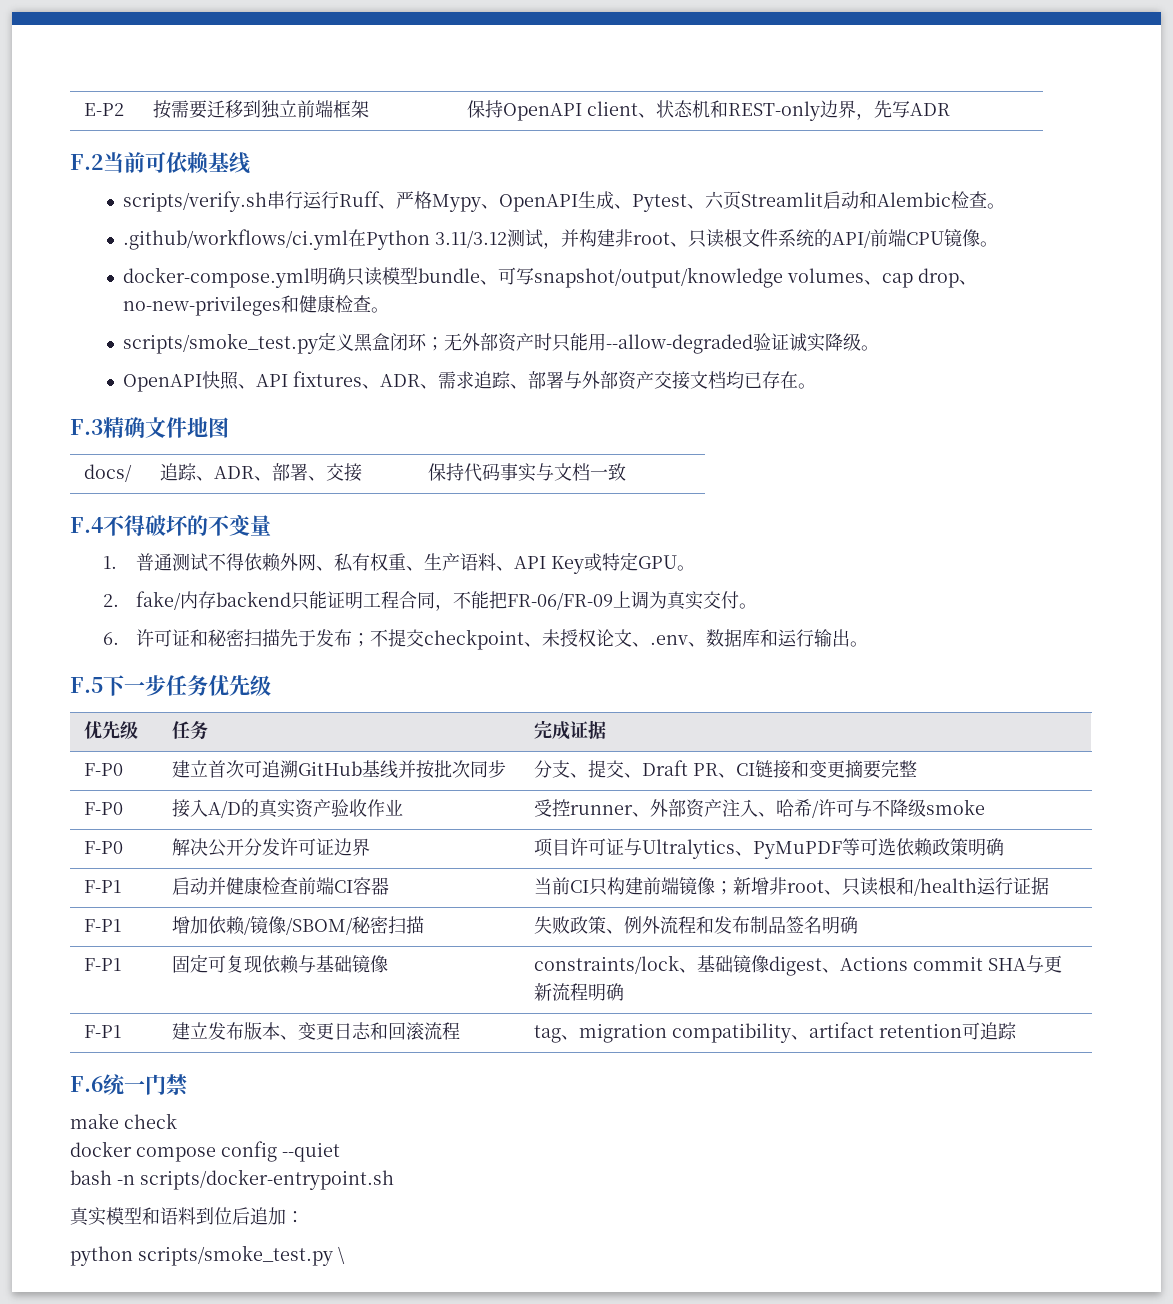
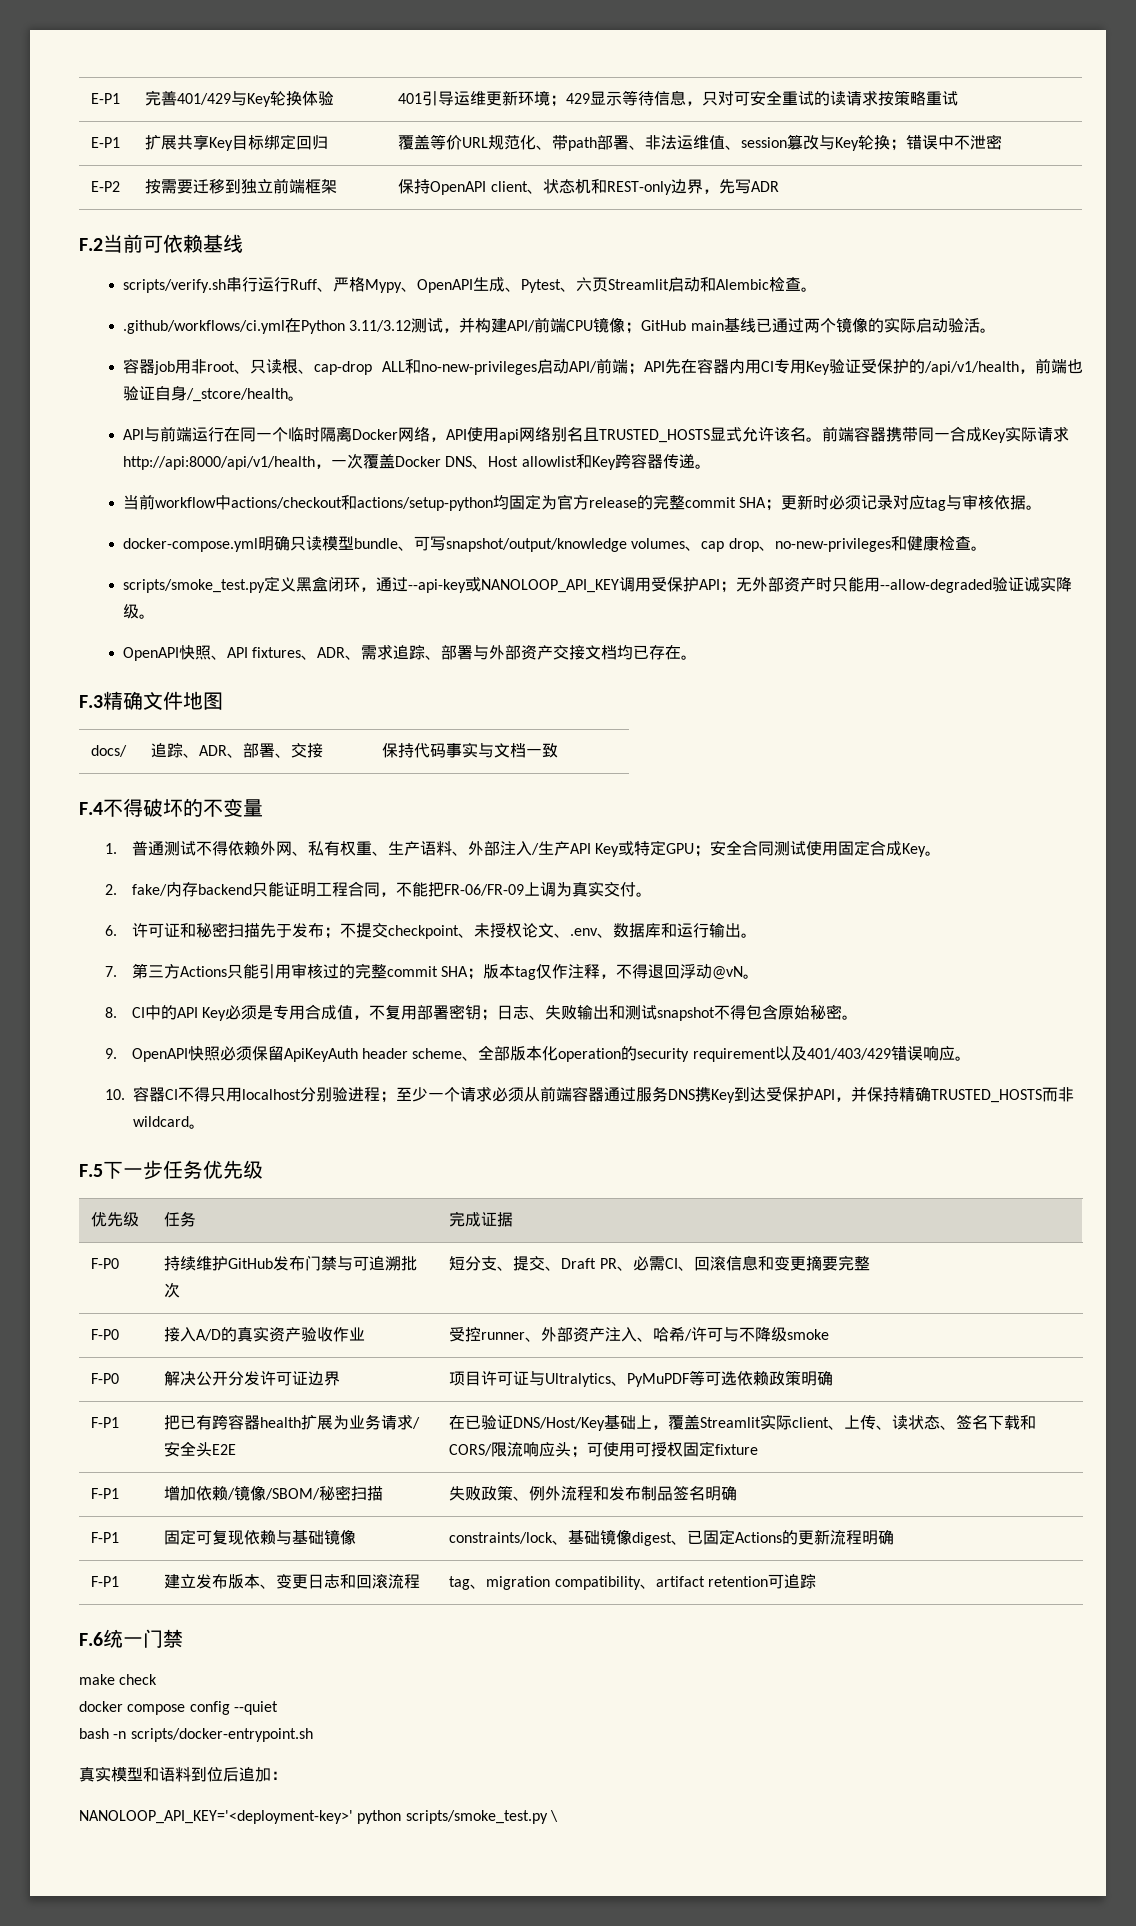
+ E-P1 | 完善401/429与Key轮换体验 | 401引导运维更新环境；429显示等待信息，只对可安全重试的读请求按策略重试
+ E-P1 | 扩展共享Key目标绑定回归 | 覆盖等价URL规范化、带path部署、非法运维值、session篡改与Key轮换；错误中不泄密
- .github/workflows/ci.yml在Python 3.11/3.12测试，并构建非root、只读根文件系统的API/前端CPU镜像。
+ .github/workflows/ci.yml在Python 3.11/3.12测试，并构建API/前端CPU镜像；GitHub main基线已通过两个镜像的实际启动验活。
+ 容器job用非root、只读根、cap-drop ALL和no-new-privileges启动API/前端；API先在容器内用CI专用Key验证受保护的/api/v1/health，前端也验证自身/_stcore/health。
+ API与前端运行在同一个临时隔离Docker网络，API使用api网络别名且TRUSTED_HOSTS显式允许该名。前端容器携带同一合成Key实际请求http://api:8000/api/v1/health，一次覆盖Docker DNS、Host allowlist和Key跨容器传递。
+ 当前workflow中actions/checkout和actions/setup-python均固定为官方release的完整commit SHA；更新时必须记录对应tag与审核依据。
- scripts/smoke_test.py定义黑盒闭环；无外部资产时只能用--allow-degraded验证诚实降级。
+ scripts/smoke_test.py定义黑盒闭环，通过--api-key或NANOLOOP_API_KEY调用受保护API；无外部资产时只能用--allow-degraded验证诚实降级。
- 1.普通测试不得依赖外网、私有权重、生产语料、API Key或特定GPU。
+ 1.普通测试不得依赖外网、私有权重、生产语料、外部注入/生产API Key或特定GPU；安全合同测试使用固定合成Key。
+ 7.第三方Actions只能引用审核过的完整commit SHA；版本tag仅作注释，不得退回浮动@vN。
+ 8. CI中的API Key必须是专用合成值，不复用部署密钥；日志、失败输出和测试snapshot不得包含原始秘密。
+ 9. OpenAPI快照必须保留ApiKeyAuth header scheme、全部版本化operation的security requirement以及401/403/429错误响应。
+ 10.容器CI不得只用localhost分别验进程；至少一个请求必须从前端容器通过服务DNS携Key到达受保护API，并保持精确TRUSTED_HOSTS而非wildcard。
- F-P0 | 建立首次可追溯GitHub基线并按批次同步 | 分支、提交、Draft PR、CI链接和变更摘要完整
+ F-P0 | 持续维护GitHub发布门禁与可追溯批次 | 短分支、提交、Draft PR、必需CI、回滚信息和变更摘要完整
- F-P1 | 启动并健康检查前端CI容器 | 当前CI只构建前端镜像；新增非root、只读根和/health运行证据
+ F-P1 | 把已有跨容器health扩展为业务请求/安全头E2E | 在已验证DNS/Host/Key基础上，覆盖Streamlit实际client、上传、读状态、签名下载和CORS/限流响应头；可使用可授权固定fixture
- F-P1 | 固定可复现依赖与基础镜像 | constraints/lock、基础镜像digest、Actions commit SHA与更新流程明确
+ F-P1 | 固定可复现依赖与基础镜像 | constraints/lock、基础镜像digest、已固定Actions的更新流程明确
- python scripts/smoke_test.py \
+ NANOLOOP_API_KEY='<deployment-key>' python scripts/smoke_test.py \

